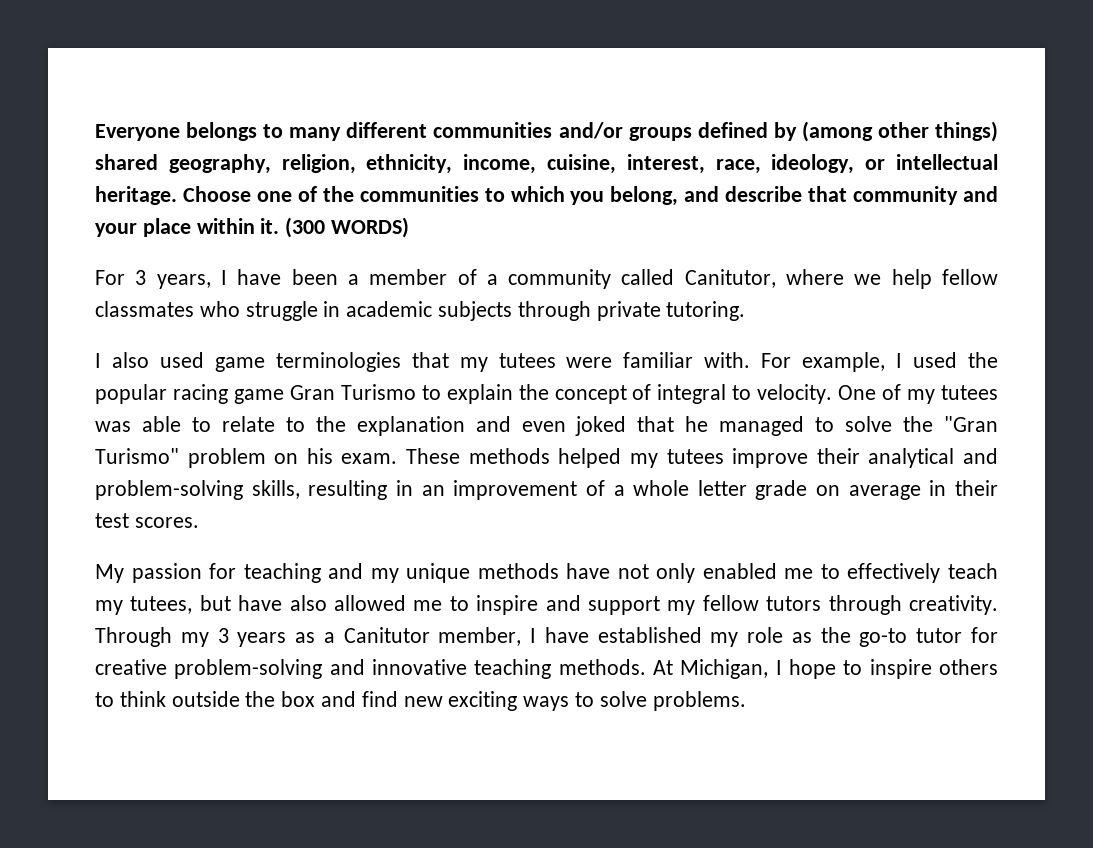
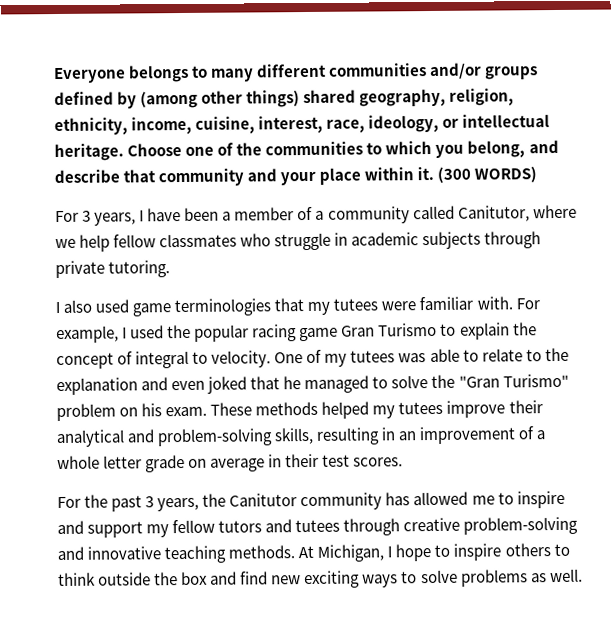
- My passion for teaching and my unique methods have not only enabled me to effectively teach my tutees, but have also allowed me to inspire and support my fellow tutors through creativity. Through my 3 years as a Canitutor member, I have established my role as the go-to tutor for creative problem-solving and innovative teaching methods.
+ For the past 3 years, the Canitutor community has allowed me to inspire and support my fellow tutors and tutees through creative problem-solving and innovative teaching methods.
- At Michigan, I hope to inspire others to think outside the box and find new exciting ways to solve problems.
+ At Michigan, I hope to inspire others to think outside the box and find new exciting ways to solve problems as well.

